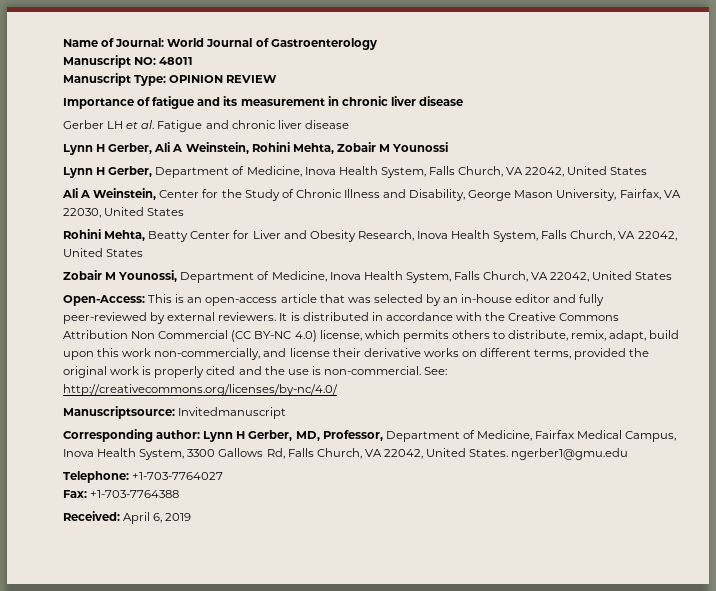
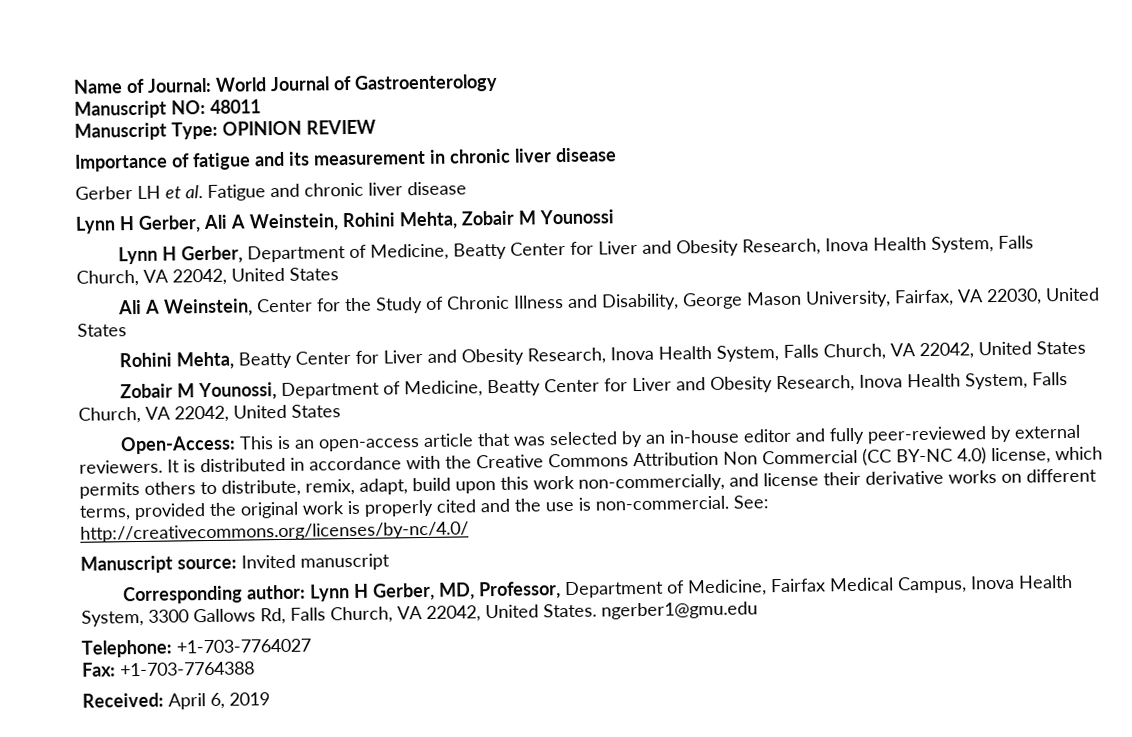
- Lynn H Gerber, Department of Medicine, Inova Health System, Falls Church, VA 22042, United States
+ Lynn H Gerber, Department of Medicine, Beatty Center for Liver and Obesity Research, Inova Health System, Falls Church, VA 22042, United States
- Zobair M Younossi, Department of Medicine, Inova Health System, Falls Church, VA 22042, United States
+ Zobair M Younossi, Department of Medicine, Beatty Center for Liver and Obesity Research, Inova Health System, Falls Church, VA 22042, United States
- Manuscriptsource: Invitedmanuscript
+ Manuscript source: Invited manuscript

